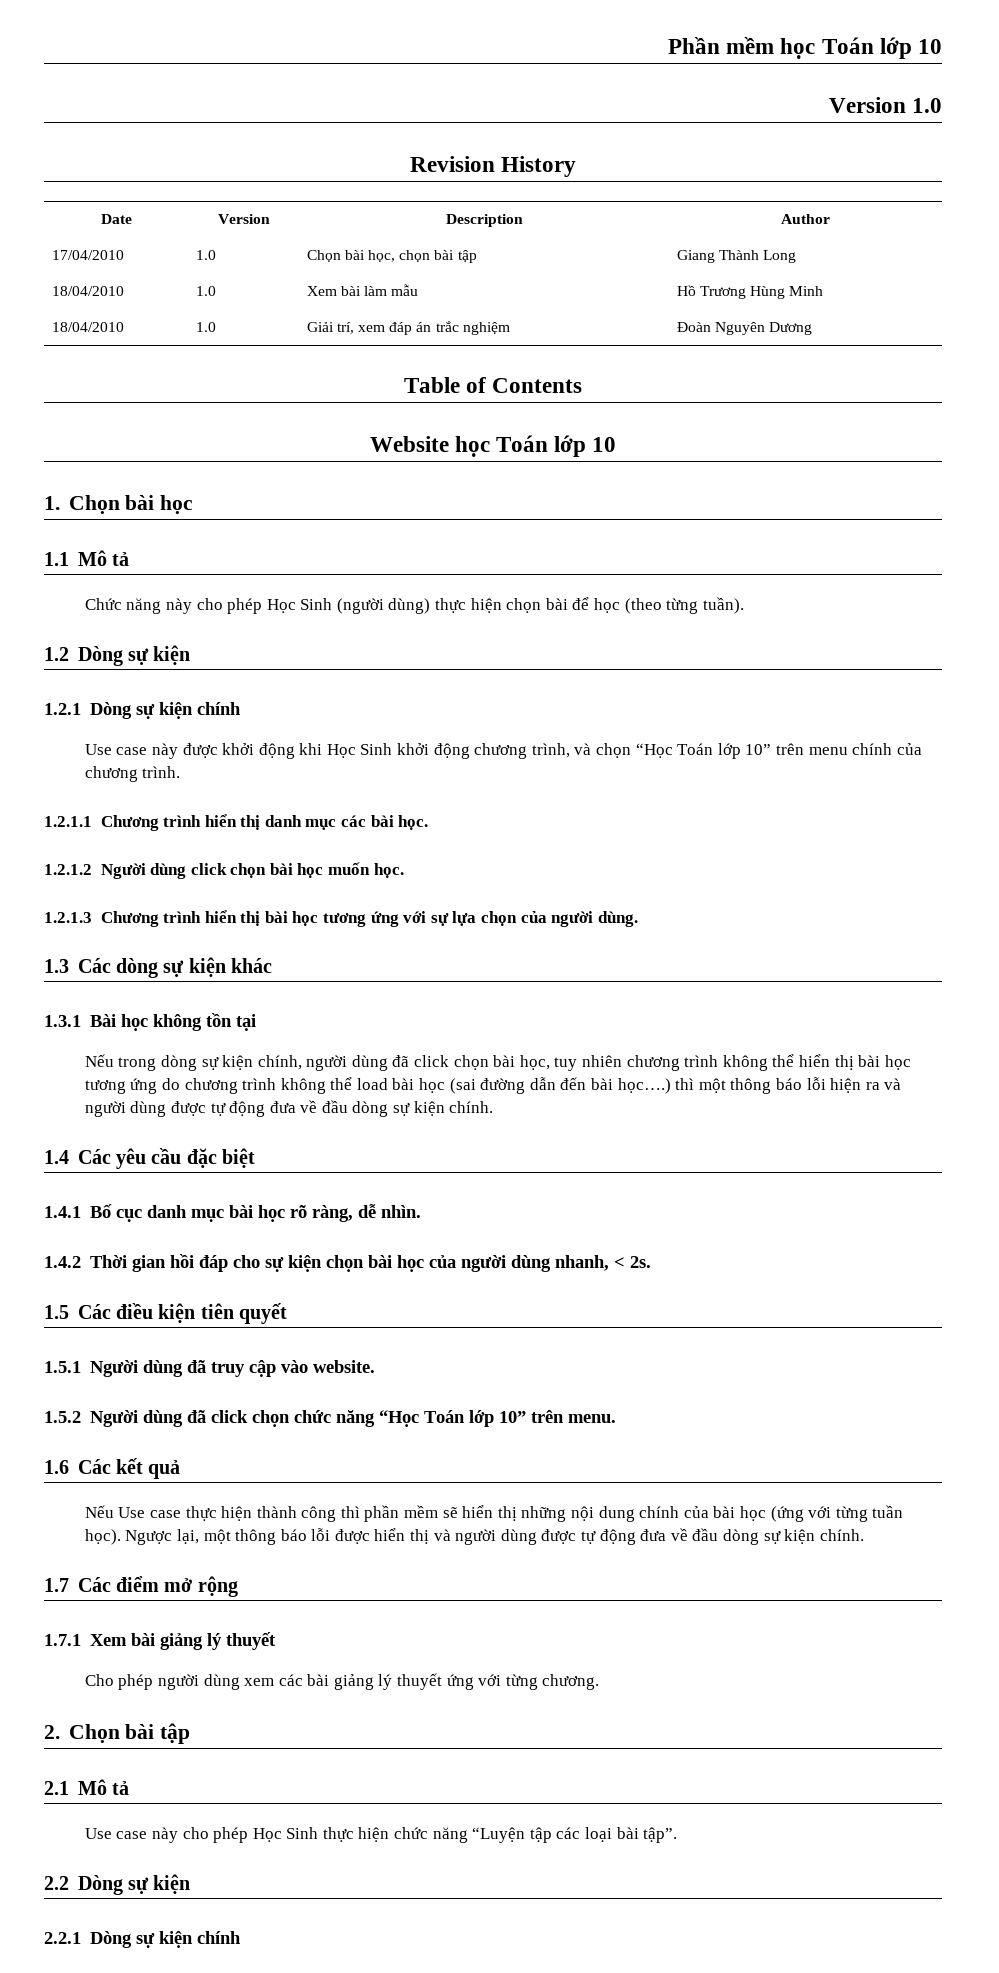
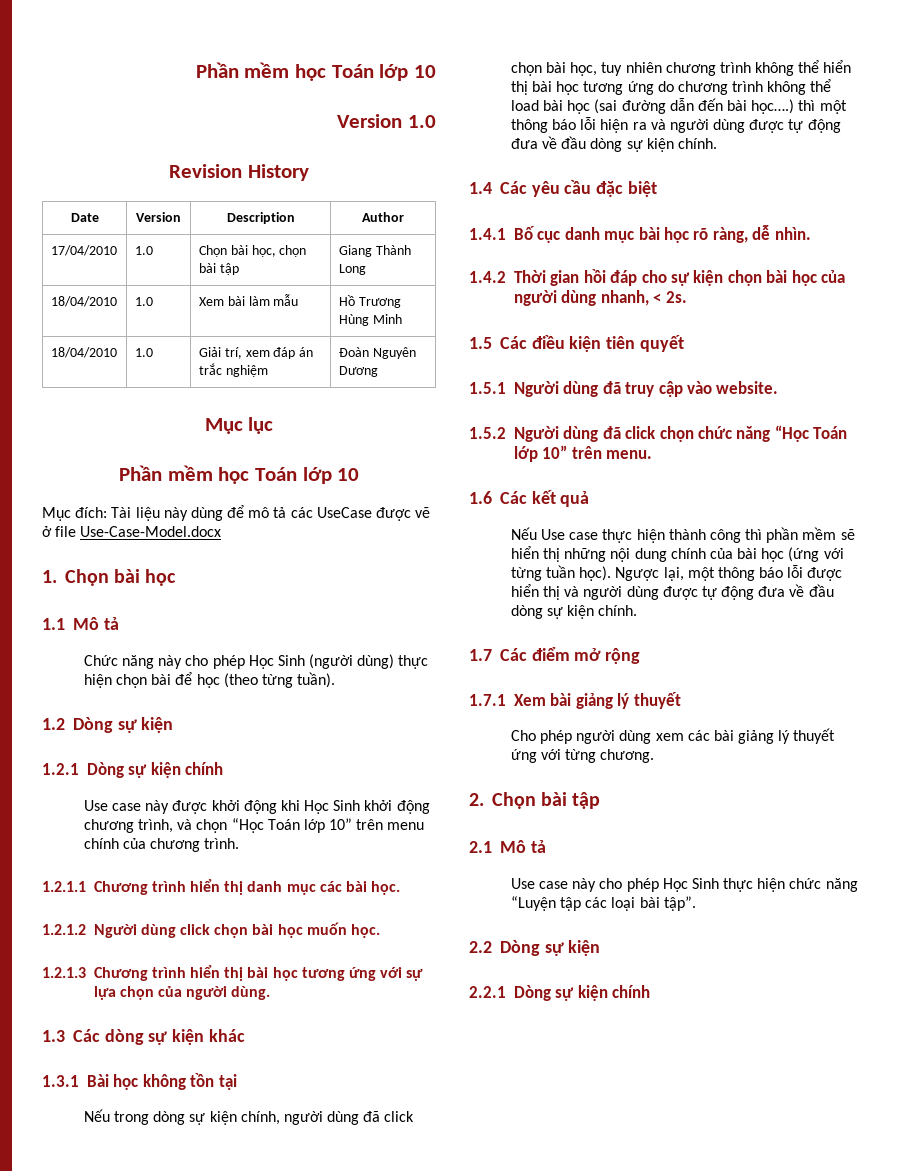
- Table of Contents
- Website học Toán lớp 10
+ Mục lục
+ Phần mềm học Toán lớp 10
+ Mục đích: Tài liệu này dùng để mô tả các UseCase được vẽ ở file Use-Case-Model.docx

